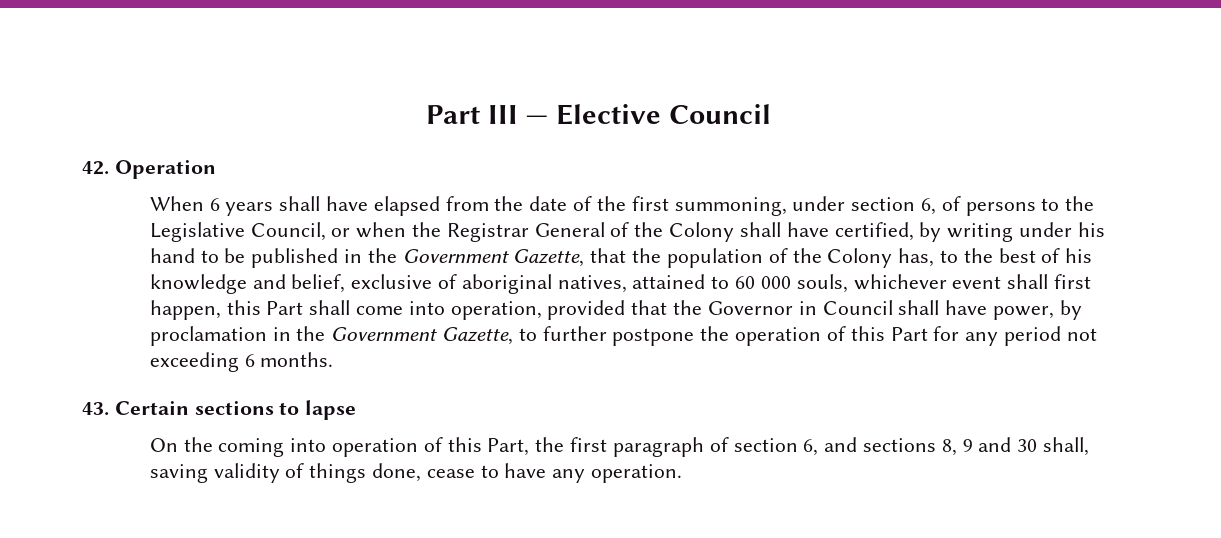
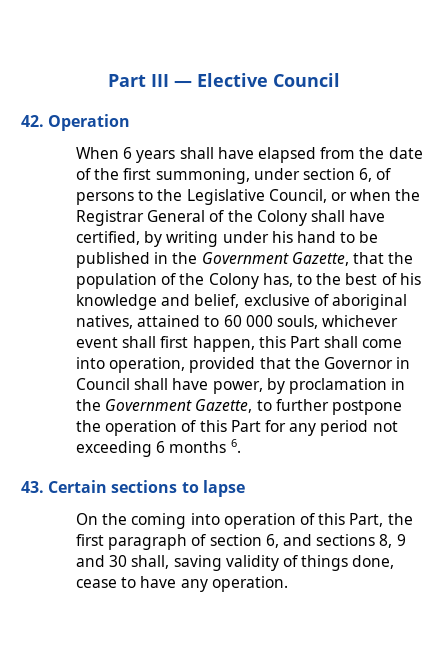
- When 6 years shall have elapsed from the date of the first summoning, under section 6, of persons to the Legislative Council, or when the Registrar General of the Colony shall have certified, by writing under his hand to be published in the Government Gazette, that the population of the Colony has, to the best of his knowledge and belief, exclusive of aboriginal natives, attained to 60 000 souls, whichever event shall first happen, this Part shall come into operation, provided that the Governor in Council shall have power, by proclamation in the Government Gazette, to further postpone the operation of this Part for any period not exceeding 6 months.
+ When 6 years shall have elapsed from the date of the first summoning, under section 6, of persons to the Legislative Council, or when the Registrar General of the Colony shall have certified, by writing under his hand to be published in the Government Gazette, that the population of the Colony has, to the best of his knowledge and belief, exclusive of aboriginal natives, attained to 60 000 souls, whichever event shall first happen, this Part shall come into operation, provided that the Governor in Council shall have power, by proclamation in the Government Gazette, to further postpone the operation of this Part for any period not exceeding 6 months 6.

